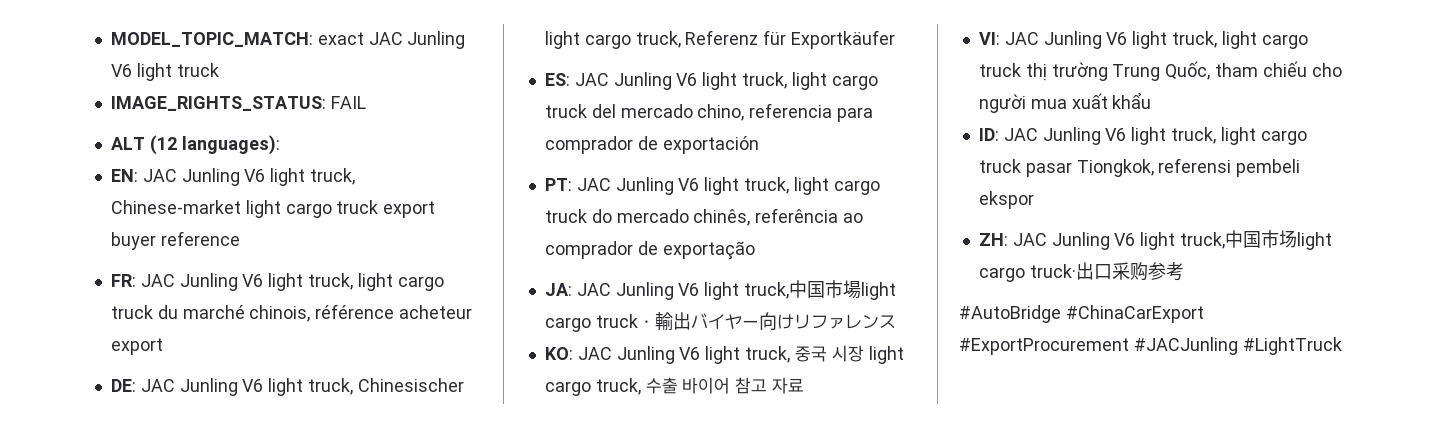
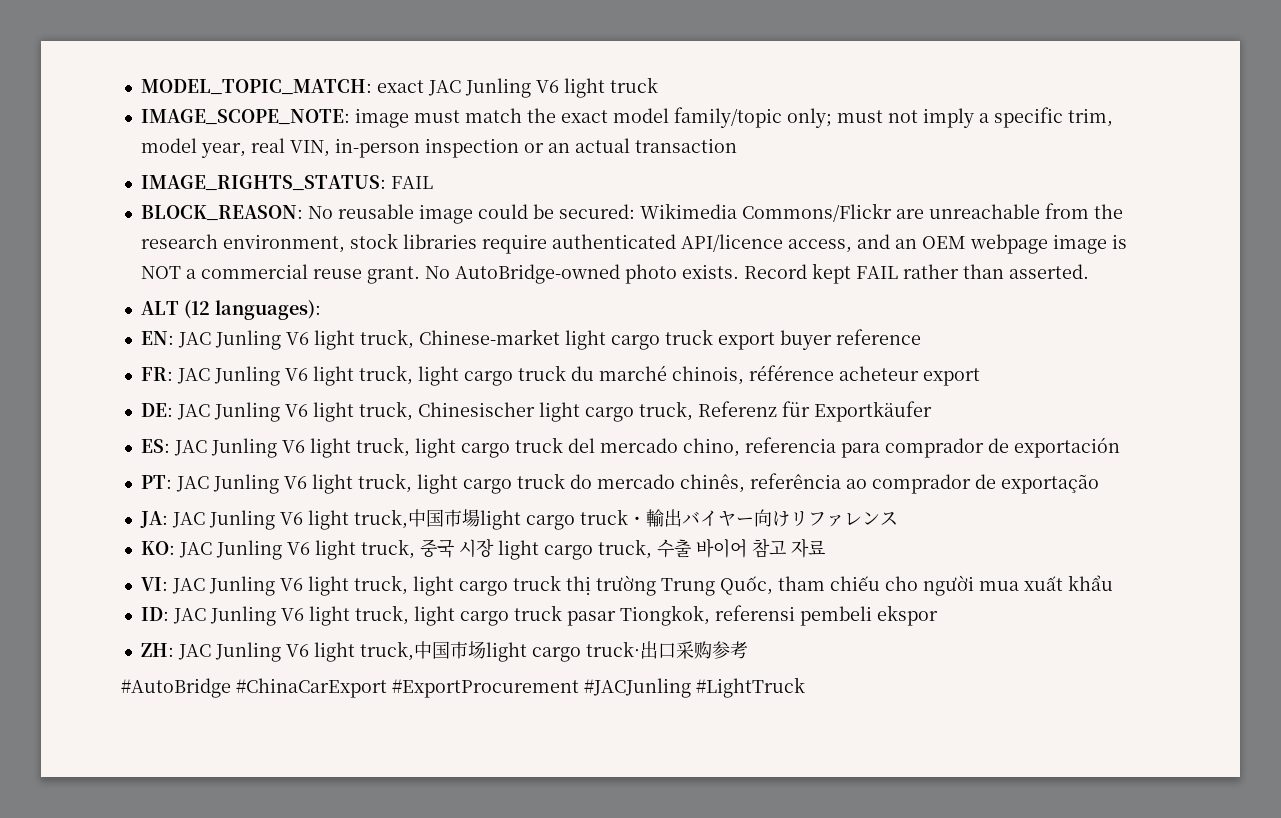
+ IMAGE_SCOPE_NOTE: image must match the exact model family/topic only; must not imply a specific trim, model year, real VIN, in-person inspection or an actual transaction
  IMAGE_RIGHTS_STATUS: FAIL
+ BLOCK_REASON: No reusable image could be secured: Wikimedia Commons/Flickr are unreachable from the research environment, stock libraries require authenticated API/licence access, and an OEM webpage image is NOT a commercial reuse grant. No AutoBridge-owned photo exists. Record kept FAIL rather than asserted.

